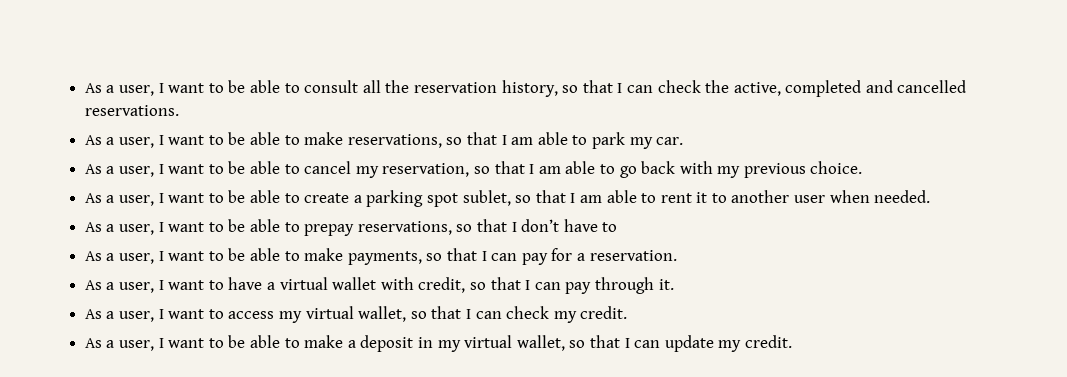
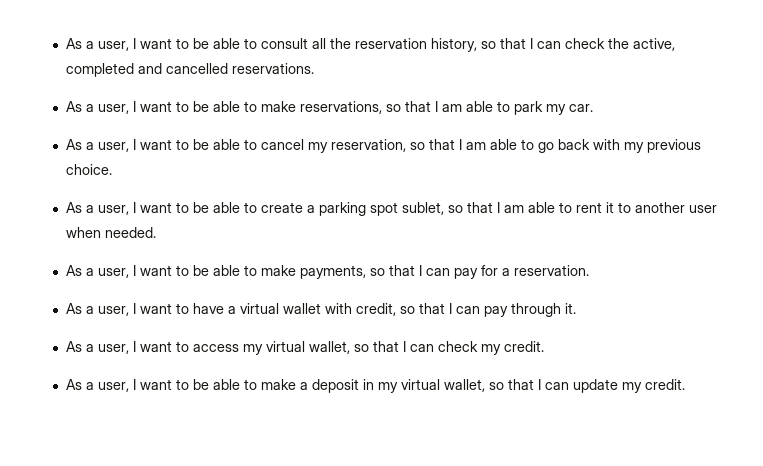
- As a user, I want to be able to prepay reservations, so that I don’t have to

